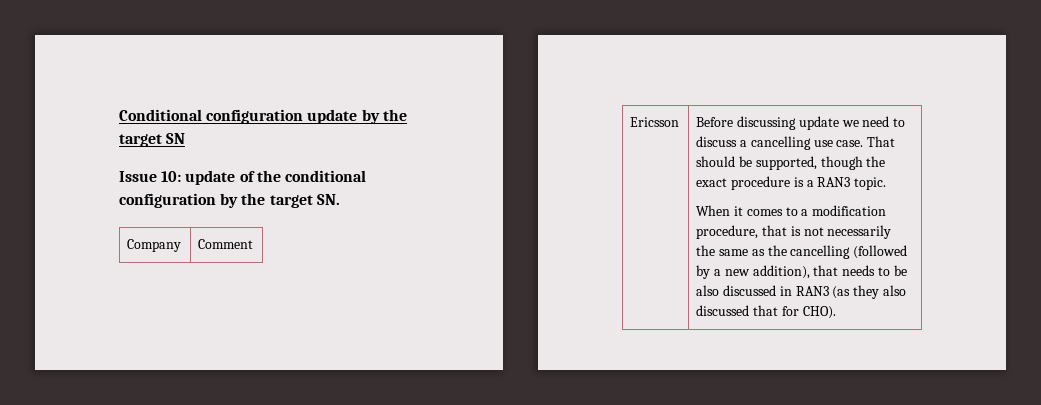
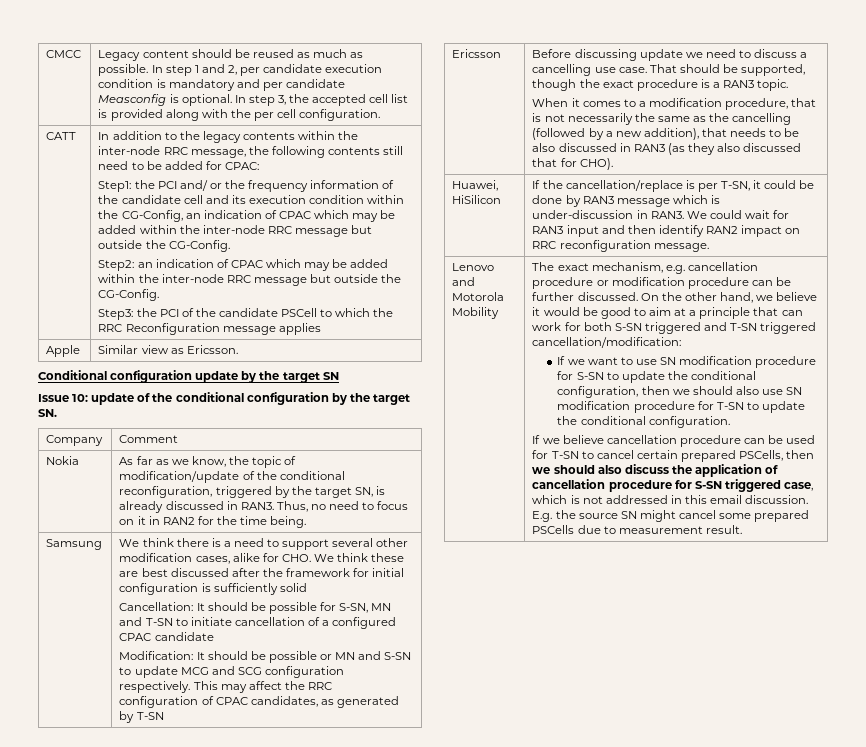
+ CMCC | Legacy content should be reused as much as possible. In step 1 and 2, per candidate execution condition is mandatory and per candidate Measconfig is optional. In step 3, the accepted cell list is provided along with the per cell configuration.
+ CATT | In addition to the legacy contents within the inter-node RRC message, the following contents still need to be added for CPAC:
+ Step1: the PCI and/ or the frequency information of the candidate cell and its execution condition within the CG-Config, an indication of CPAC which may be added within the inter-node RRC message but outside the CG-Config.
+ Step2: an indication of CPAC which may be added within the inter-node RRC message but outside the CG-Config.
+ Step3: the PCI of the candidate PSCell to which the RRC Reconfiguration message applies
+ Apple | Similar view as Ericsson.
+ Nokia | As far as we know, the topic of modification/update of the conditional reconfiguration, triggered by the target SN, is already discussed in RAN3. Thus, no need to focus on it in RAN2 for the time being.
+ Samsung | We think there is a need to support several other modification cases, alike for CHO. We think these are best discussed after the framework for initial configuration is sufficiently solid
+ Cancellation: It should be possible for S-SN, MN and T-SN to initiate cancellation of a configured CPAC candidate
+ Modification: It should be possible or MN and S-SN to update MCG and SCG configuration respectively. This may affect the RRC configuration of CPAC candidates, as generated by T-SN
+ Huawei, HiSilicon | If the cancellation/replace is per T-SN, it could be done by RAN3 message which is under-discussion in RAN3. We could wait for RAN3 input and then identify RAN2 impact on RRC reconfiguration message.
+ Lenovo and Motorola Mobility | The exact mechanism, e.g. cancellation procedure or modification procedure can be further discussed. On the other hand, we believe it would be good to aim at a principle that can work for both S-SN triggered and T-SN triggered cancellation/modification:
+ If we want to use SN modification procedure for S-SN to update the conditional configuration, then we should also use SN modification procedure for T-SN to update the conditional configuration.
+ If we believe cancellation procedure can be used for T-SN to cancel certain prepared PSCells, then we should also discuss the application of cancellation procedure for S-SN triggered case, which is not addressed in this email discussion. E.g. the source SN might cancel some prepared PSCells due to measurement result.

